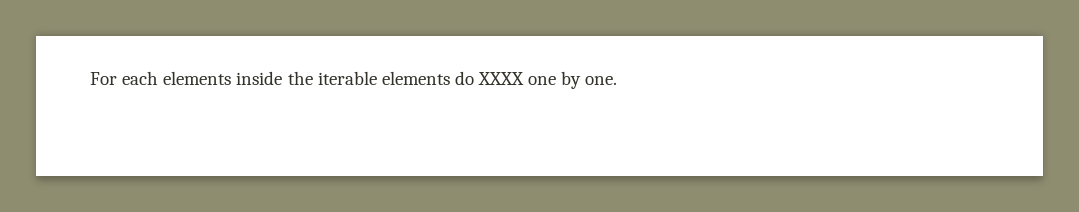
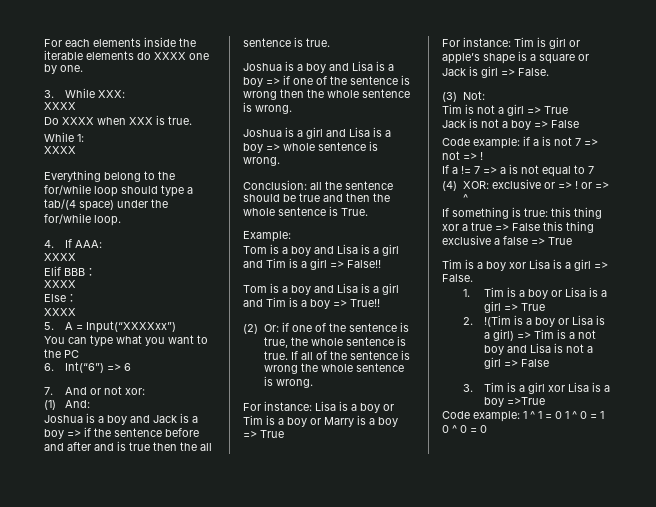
+ 3. While XXX:
+ XXXX
+ Do XXXX when XXX is true.
+ While 1:
+ XXXX
+ Everything belong to the for/while loop should type a tab/(4 space) under the for/while loop.
+ 4. If AAA:
+ XXXX
+ Elif BBB：
+ XXXX
+ Else：
+ XXXX
+ 5. A = Input(“XXXXxx”)
+ You can type what you want to the PC
+ 6. Int(“6”) => 6
+ 7. And or not xor:
+ (1) And:
+ Joshua is a boy and Jack is a boy => if the sentence before and after and is true then the all sentence is true.
+ Joshua is a boy and Lisa is a boy => if one of the sentence is wrong then the whole sentence is wrong.
+ Joshua is a girl and Lisa is a boy => whole sentence is wrong.
+ Conclusion: all the sentence should be true and then the whole sentence is True.
+ Example:
+ Tom is a boy and Lisa is a girl and Tim is a girl => False!!
+ Tom is a boy and Lisa is a girl and Tim is a boy => True!!
+ (2) Or: if one of the sentence is true, the whole sentence is true. If all of the sentence is wrong the whole sentence is wrong.
+ For instance: Lisa is a boy or Tim is a boy or Marry is a boy => True
+ For instance: Tim is girl or apple’s shape is a square or Jack is girl => False.
+ (3) Not:
+ Tim is not a girl => True
+ Jack is not a boy => False
+ Code example: if a is not 7 => not => !
+ If a != 7 => a is not equal to 7
+ (4) XOR: exclusive or => ! or => ^
+ If something is true: this thing xor a true => False this thing exclusive a false => True
+ Tim is a boy xor Lisa is a girl => False.
+ 1. Tim is a boy or Lisa is a girl => True
+ 2. !(Tim is a boy or Lisa is a girl) => Tim is a not boy and Lisa is not a girl => False
+ 3. Tim is a girl xor Lisa is a boy =>True
+ Code example: 1 ^ 1 = 0 1 ^ 0 = 1 0 ^ 0 = 0

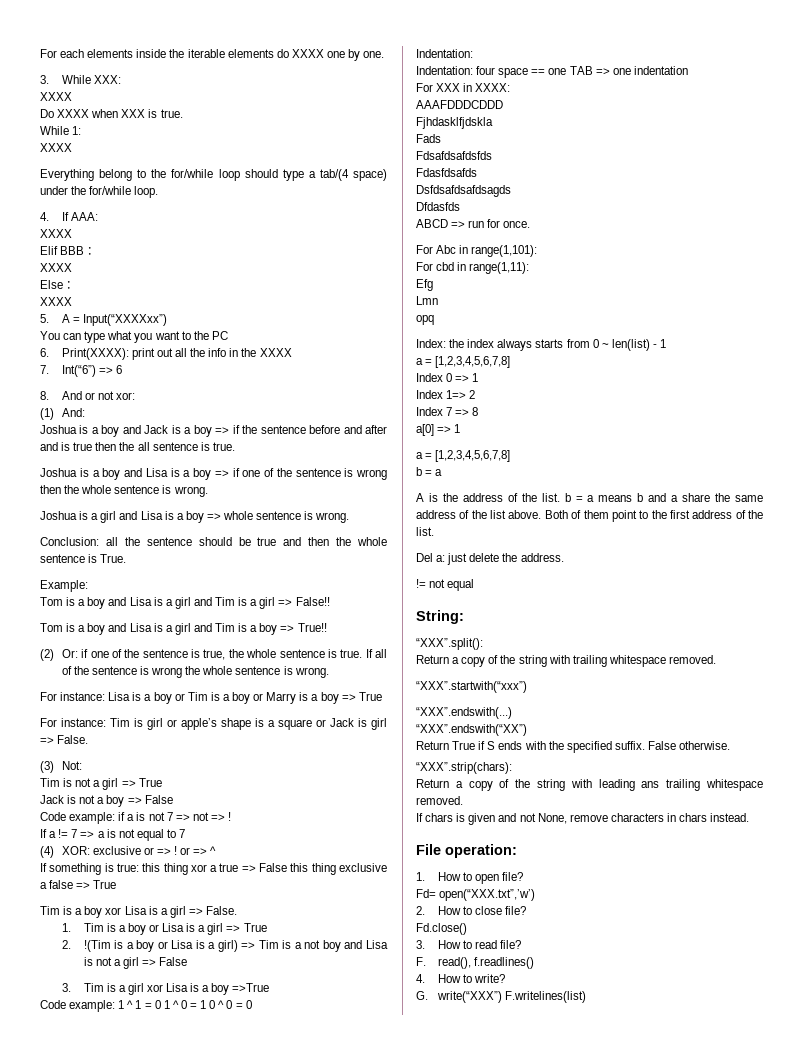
- 6. Int(“6”) => 6
+ 6. Print(XXXX): print out all the info in the XXXX
+ 7. Int(“6”) => 6
- 7. And or not xor:
+ 8. And or not xor:
  Code example: 1 ^ 1 = 0 1 ^ 0 = 1 0 ^ 0 = 0
+ Indentation:
+ Indentation: four space == one TAB => one indentation
+ For XXX in XXXX:
+ AAAFDDDCDDD
+ Fjhdasklfjdskla
+ Fads
+ Fdsafdsafdsfds
+ Fdasfdsafds
+ Dsfdsafdsafdsagds
+ Dfdasfds
+ ABCD => run for once.
+ For Abc in range(1,101):
+ For cbd in range(1,11):
+ Efg
+ Lmn
+ opq
+ Index: the index always starts from 0 ~ len(list) - 1
+ a = [1,2,3,4,5,6,7,8]
+ Index 0 => 1
+ Index 1=> 2
+ Index 7 => 8
+ a[0] => 1
+ a = [1,2,3,4,5,6,7,8]
+ b = a
+ A is the address of the list. b = a means b and a share the same address of the list above. Both of them point to the first address of the list.
+ Del a: just delete the address.
+ != not equal
+ String:
+ “XXX”.split():
+ Return a copy of the string with trailing whitespace removed.
+ “XXX”.startwith(“xxx”)
+ “XXX”.endswith(...)
+ “XXX”.endswith(“XX”)
+ Return True if S ends with the specified suffix. False otherwise.
+ “XXX”.strip(chars):
+ Return a copy of the string with leading ans trailing whitespace removed.
+ If chars is given and not None, remove characters in chars instead.
+ File operation:
+ 1. How to open file?
+ Fd= open(“XXX.txt”,’w’)
+ 2. How to close file?
+ Fd.close()
+ 3. How to read file?
+ F. read(), f.readlines()
+ 4. How to write?
+ G. write(“XXX”) F.writelines(list)

